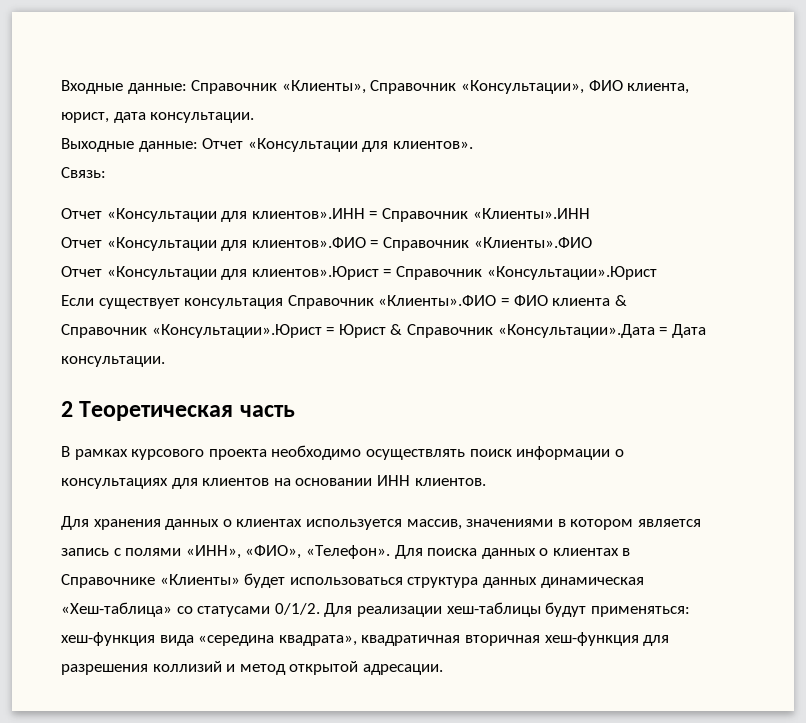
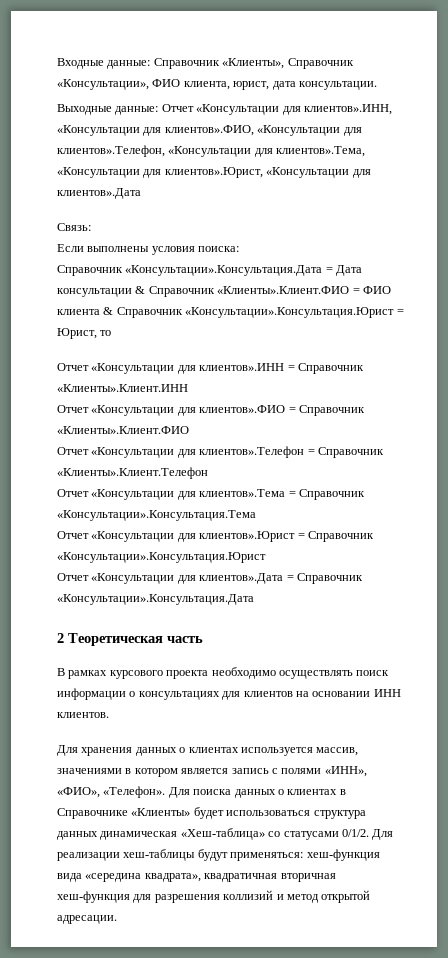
- Выходные данные: Отчет «Консультации для клиентов».
+ Выходные данные: Отчет «Консультации для клиентов».ИНН, «Консультации для клиентов».ФИО, «Консультации для клиентов».Телефон, «Консультации для клиентов».Тема, «Консультации для клиентов».Юрист, «Консультации для клиентов».Дата
  Связь:
+ Если выполнены условия поиска:
+ Справочник «Консультации».Консультация.Дата = Дата консультации & Справочник «Клиенты».Клиент.ФИО = ФИО клиента & Справочник «Консультации».Консультация.Юрист = Юрист, то
- Отчет «Консультации для клиентов».ИНН = Справочник «Клиенты».ИНН
+ Отчет «Консультации для клиентов».ИНН = Справочник «Клиенты».Клиент.ИНН
- Отчет «Консультации для клиентов».ФИО = Справочник «Клиенты».ФИО
+ Отчет «Консультации для клиентов».ФИО = Справочник «Клиенты».Клиент.ФИО
+ Отчет «Консультации для клиентов».Телефон = Справочник «Клиенты».Клиент.Телефон
+ Отчет «Консультации для клиентов».Тема = Справочник «Консультации».Консультация.Тема
- Отчет «Консультации для клиентов».Юрист = Справочник «Консультации».Юрист
- Если существует консультация Справочник «Клиенты».ФИО = ФИО клиента & Справочник «Консультации».Юрист = Юрист & Справочник «Консультации».Дата = Дата консультации.
+ Отчет «Консультации для клиентов».Юрист = Справочник «Консультации».Консультация.Юрист
+ Отчет «Консультации для клиентов».Дата = Справочник «Консультации».Консультация.Дата

